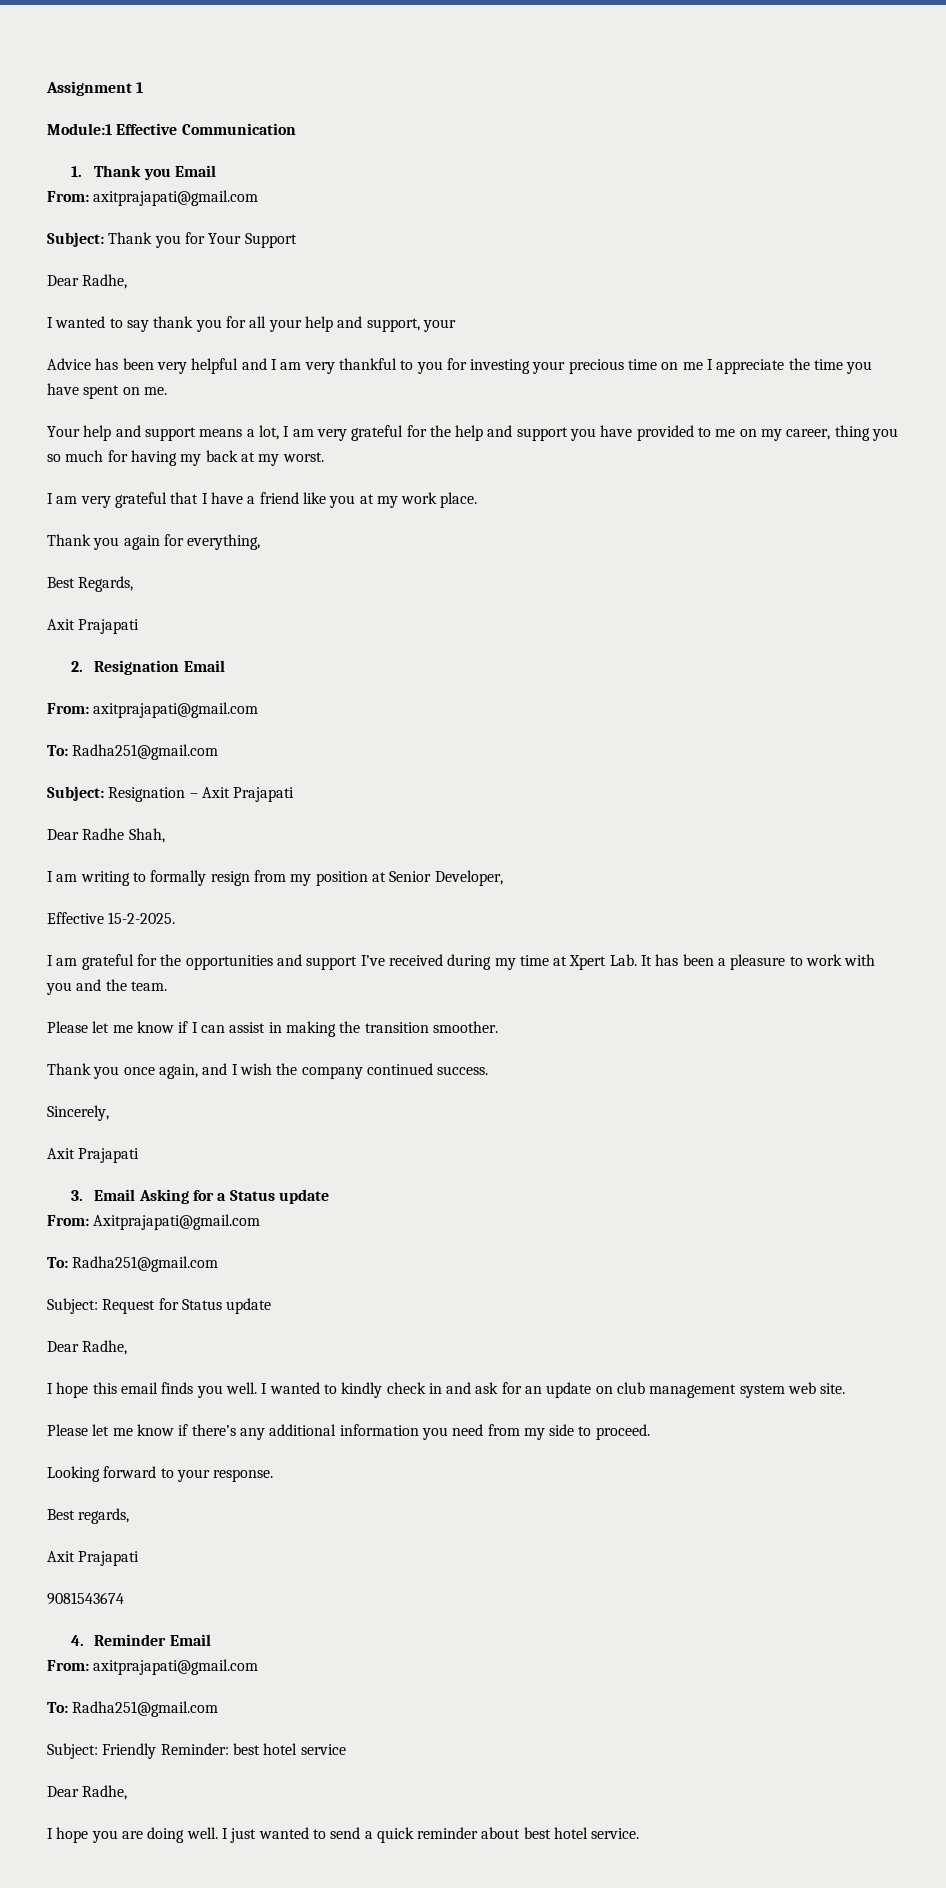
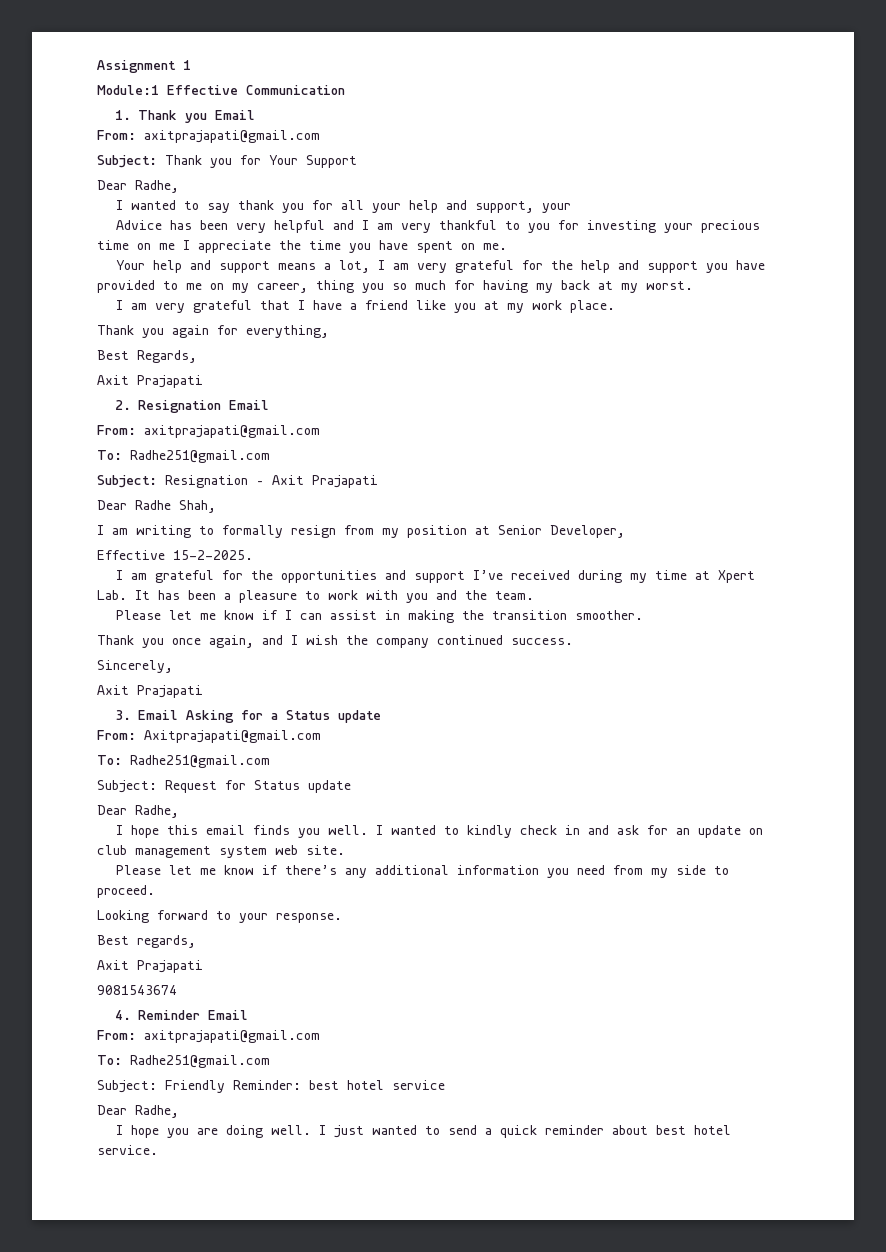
  2. Resignation Email
  From: axitprajapati@gmail.com
- To: Radha251@gmail.com
+ To: Radhe251@gmail.com
  From: Axitprajapati@gmail.com
- To: Radha251@gmail.com
+ To: Radhe251@gmail.com
  4. Reminder Email
  From: axitprajapati@gmail.com
- To: Radha251@gmail.com
+ To: Radhe251@gmail.com

